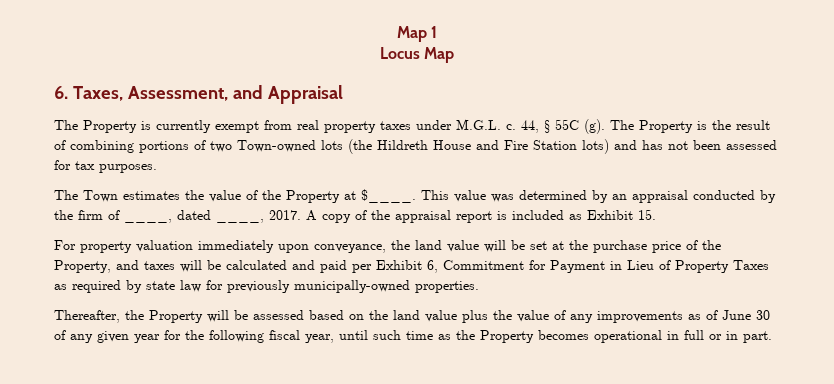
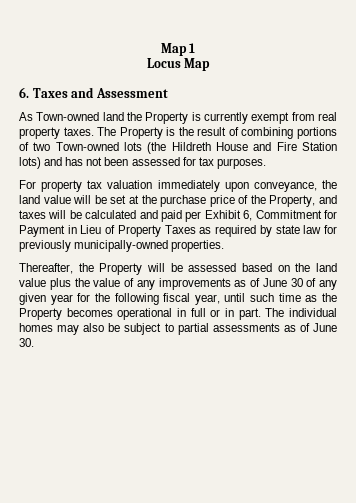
- 6. Taxes, Assessment, and Appraisal
- The Property is currently exempt from real property taxes under M.G.L. c. 44, § 55C (g).
+ 6. Taxes and Assessment
+ As Town-owned land the Property is currently exempt from real property taxes.
- The Town estimates the value of the Property at $____. This value was determined by an appraisal conducted by the firm of ____, dated ____, 2017. A copy of the appraisal report is included as Exhibit 15.
- For property valuation immediately upon conveyance, the land value will be set at the purchase price of the Property, and taxes will be calculated and paid per Exhibit 6, Commitment for Payment in Lieu of Property Taxes as required by state law for previously municipally-owned properties.
+ For property tax valuation immediately upon conveyance, the land value will be set at the purchase price of the Property, and taxes will be calculated and paid per Exhibit 6, Commitment for Payment in Lieu of Property Taxes as required by state law for previously municipally-owned properties.
+ The individual homes may also be subject to partial assessments as of June 30.

